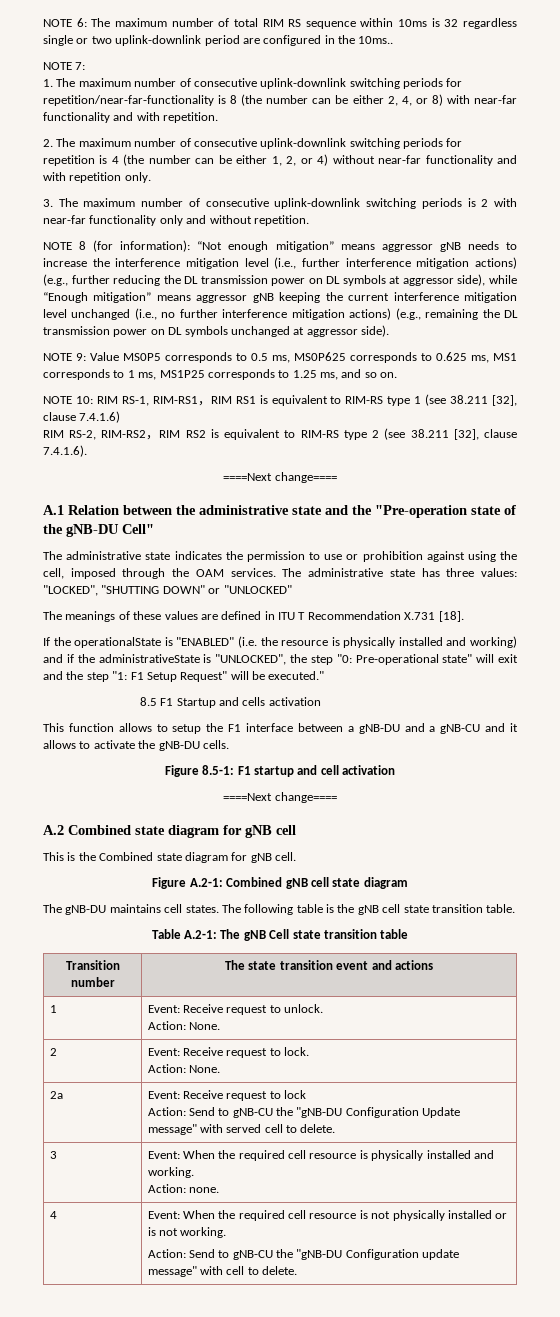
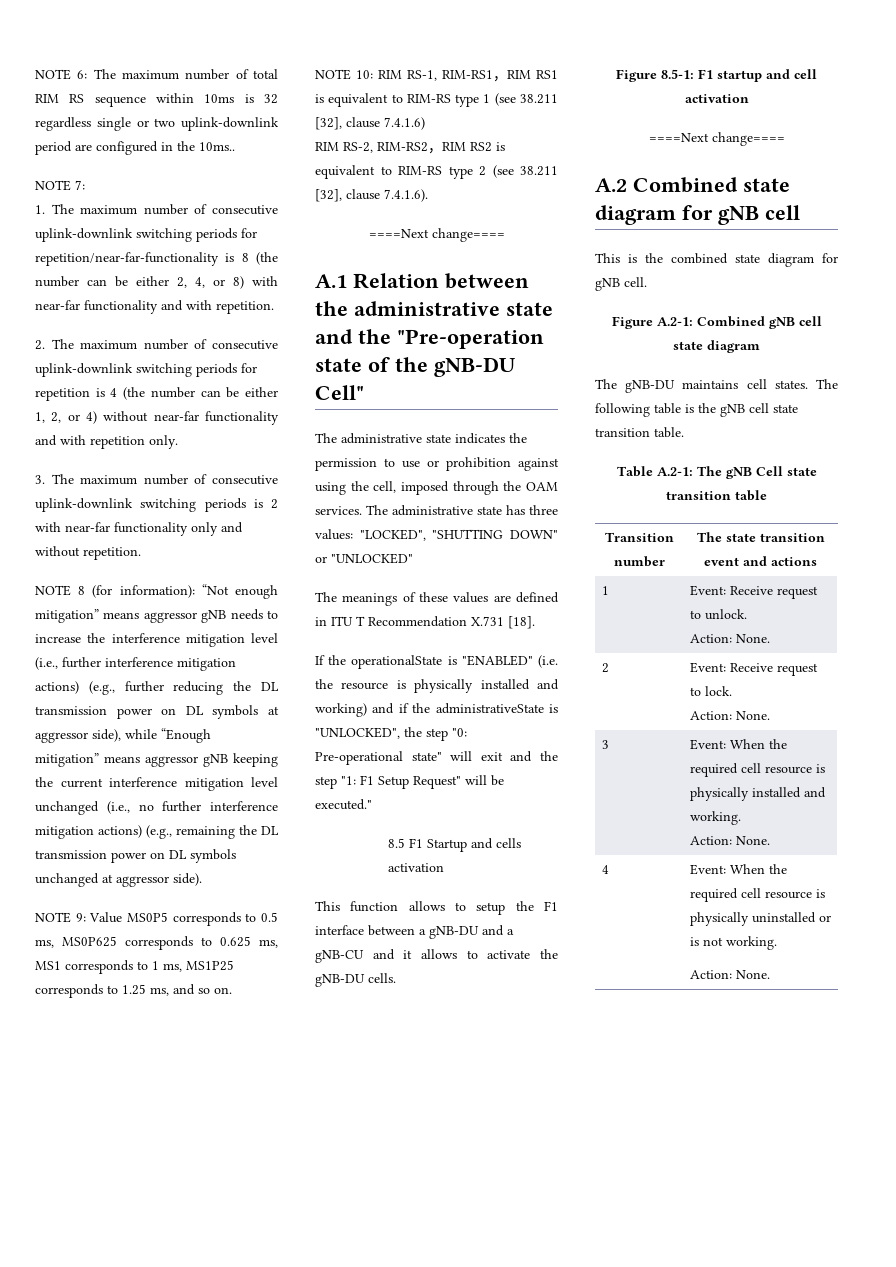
- This is the Combined state diagram for gNB cell.
+ This is the combined state diagram for gNB cell.
- 2a | Event: Receive request to lock
- Action: Send to gNB-CU the "gNB-DU Configuration Update message" with served cell to delete.
  3 | Event: When the required cell resource is physically installed and working.
- Action: none.
+ Action: None.
- 4 | Event: When the required cell resource is not physically installed or is not working.
- Action: Send to gNB-CU the "gNB-DU Configuration update message" with cell to delete.
+ 4 | Event: When the required cell resource is physically uninstalled or is not working.
+ Action: None.

